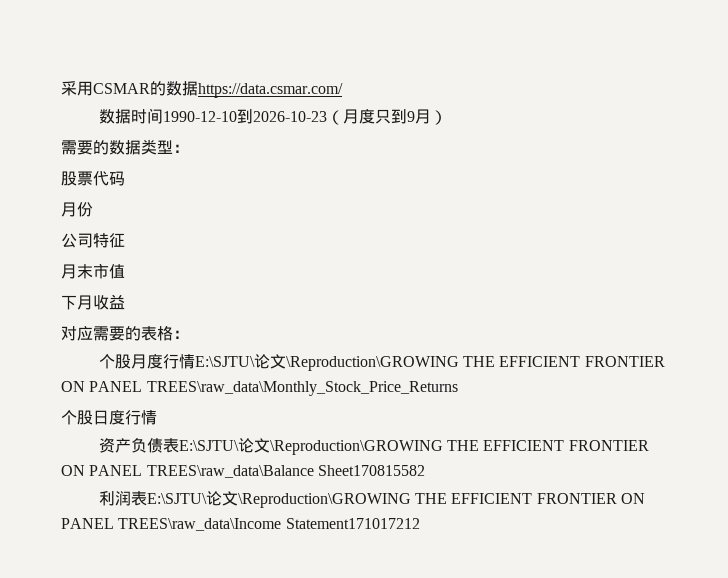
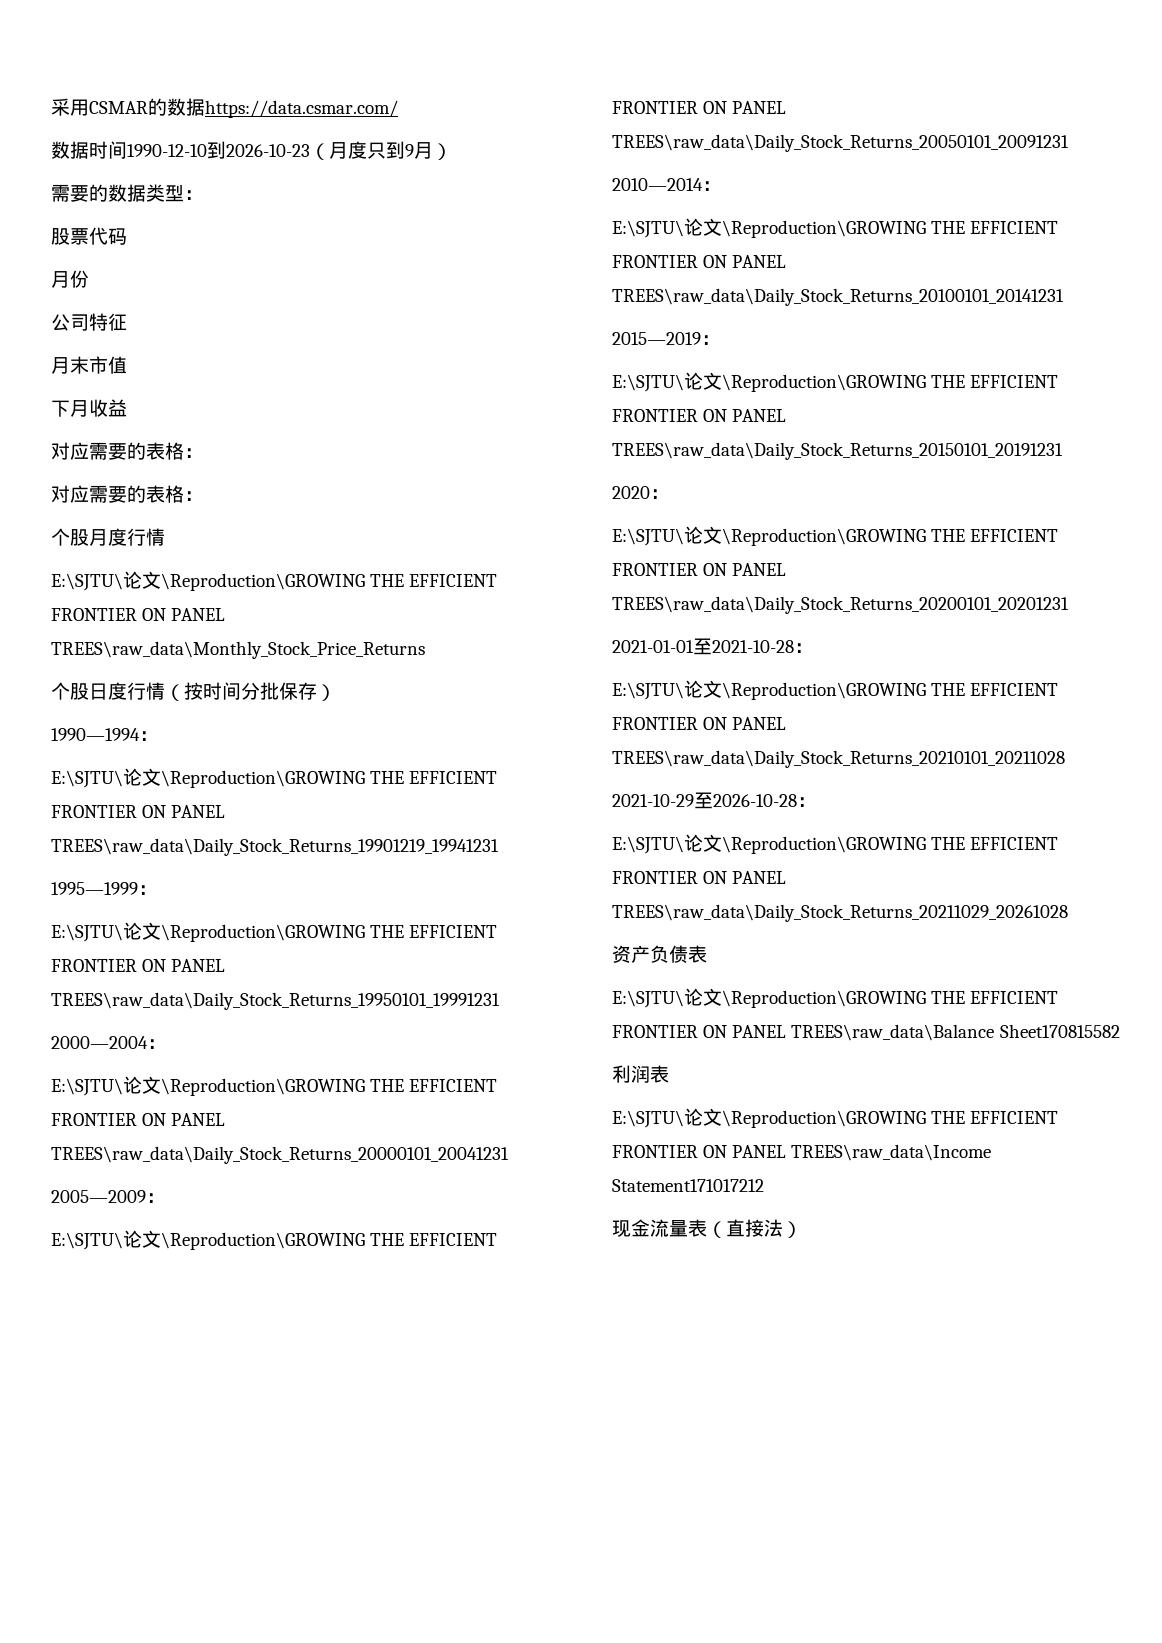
  下月收益
+ 对应需要的表格：
- 个股月度行情E:\SJTU\论文\Reproduction\GROWING THE EFFICIENT FRONTIER ON PANEL TREES\raw_data\Monthly_Stock_Price_Returns
+ 个股月度行情
+ E:\SJTU\论文\Reproduction\GROWING THE EFFICIENT FRONTIER ON PANEL TREES\raw_data\Monthly_Stock_Price_Returns
- 个股日度行情
+ 个股日度行情（按时间分批保存）
+ 1990—1994：
+ E:\SJTU\论文\Reproduction\GROWING THE EFFICIENT FRONTIER ON PANEL TREES\raw_data\Daily_Stock_Returns_19901219_19941231
+ 1995—1999：
+ E:\SJTU\论文\Reproduction\GROWING THE EFFICIENT FRONTIER ON PANEL TREES\raw_data\Daily_Stock_Returns_19950101_19991231
+ 2000—2004：
+ E:\SJTU\论文\Reproduction\GROWING THE EFFICIENT FRONTIER ON PANEL TREES\raw_data\Daily_Stock_Returns_20000101_20041231
+ 2005—2009：
+ E:\SJTU\论文\Reproduction\GROWING THE EFFICIENT FRONTIER ON PANEL TREES\raw_data\Daily_Stock_Returns_20050101_20091231
+ 2010—2014：
+ E:\SJTU\论文\Reproduction\GROWING THE EFFICIENT FRONTIER ON PANEL TREES\raw_data\Daily_Stock_Returns_20100101_20141231
+ 2015—2019：
+ E:\SJTU\论文\Reproduction\GROWING THE EFFICIENT FRONTIER ON PANEL TREES\raw_data\Daily_Stock_Returns_20150101_20191231
+ 2020：
+ E:\SJTU\论文\Reproduction\GROWING THE EFFICIENT FRONTIER ON PANEL TREES\raw_data\Daily_Stock_Returns_20200101_20201231
+ 2021-01-01至2021-10-28：
+ E:\SJTU\论文\Reproduction\GROWING THE EFFICIENT FRONTIER ON PANEL TREES\raw_data\Daily_Stock_Returns_20210101_20211028
+ 2021-10-29至2026-10-28：
+ E:\SJTU\论文\Reproduction\GROWING THE EFFICIENT FRONTIER ON PANEL TREES\raw_data\Daily_Stock_Returns_20211029_20261028
- 资产负债表E:\SJTU\论文\Reproduction\GROWING THE EFFICIENT FRONTIER ON PANEL TREES\raw_data\Balance Sheet170815582
+ 资产负债表
+ E:\SJTU\论文\Reproduction\GROWING THE EFFICIENT FRONTIER ON PANEL TREES\raw_data\Balance Sheet170815582
- 利润表E:\SJTU\论文\Reproduction\GROWING THE EFFICIENT FRONTIER ON PANEL TREES\raw_data\Income Statement171017212
+ 利润表
+ E:\SJTU\论文\Reproduction\GROWING THE EFFICIENT FRONTIER ON PANEL TREES\raw_data\Income Statement171017212
+ 现金流量表（直接法）

